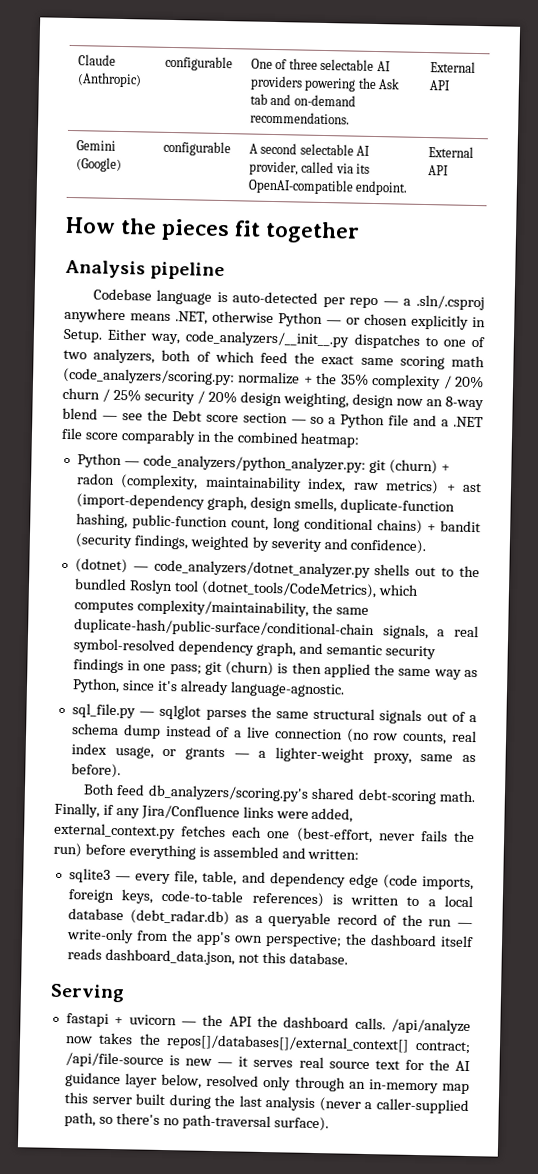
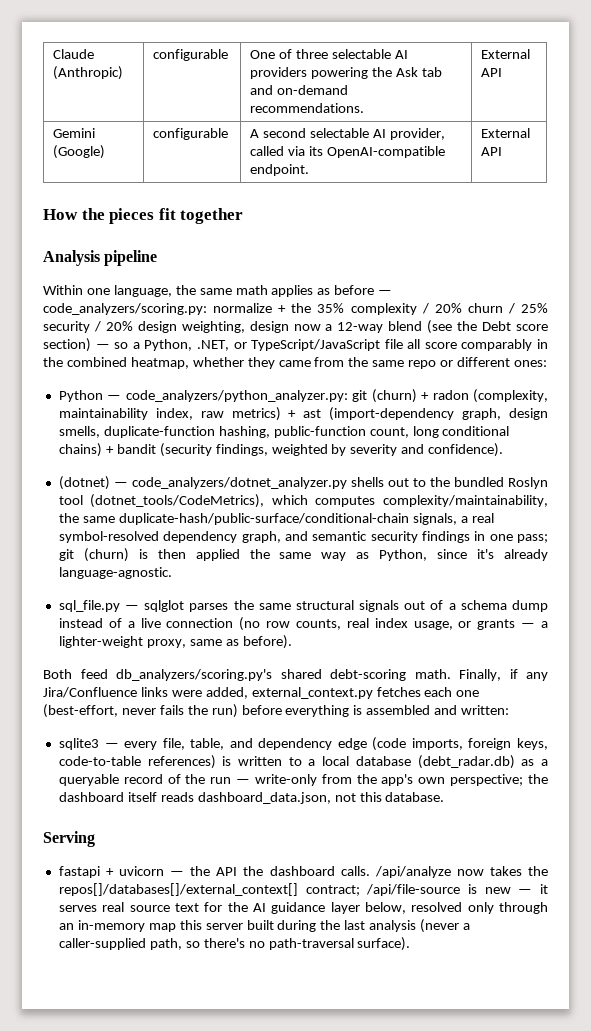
- Codebase language is auto-detected per repo — a .sln/.csproj anywhere means .NET, otherwise Python — or chosen explicitly in Setup. Either way, code_analyzers/__init__.py dispatches to one of two analyzers, both of which feed the exact same scoring math (code_analyzers/scoring.py: normalize + the 35% complexity / 20% churn / 25% security / 20% design weighting, design now an 8-way blend — see the Debt score section — so a Python file and a .NET file score comparably in the combined heatmap:
+ Within one language, the same math applies as before — code_analyzers/scoring.py: normalize + the 35% complexity / 20% churn / 25% security / 20% design weighting, design now a 12-way blend (see the Debt score section) — so a Python, .NET, or TypeScript/JavaScript file all score comparably in the combined heatmap, whether they came from the same repo or different ones:

